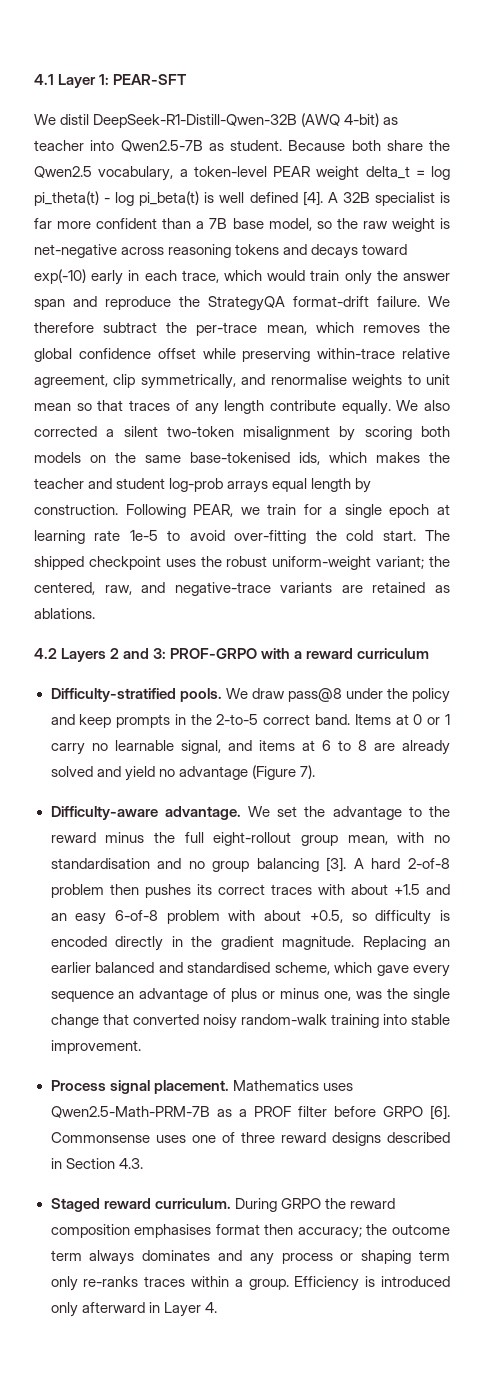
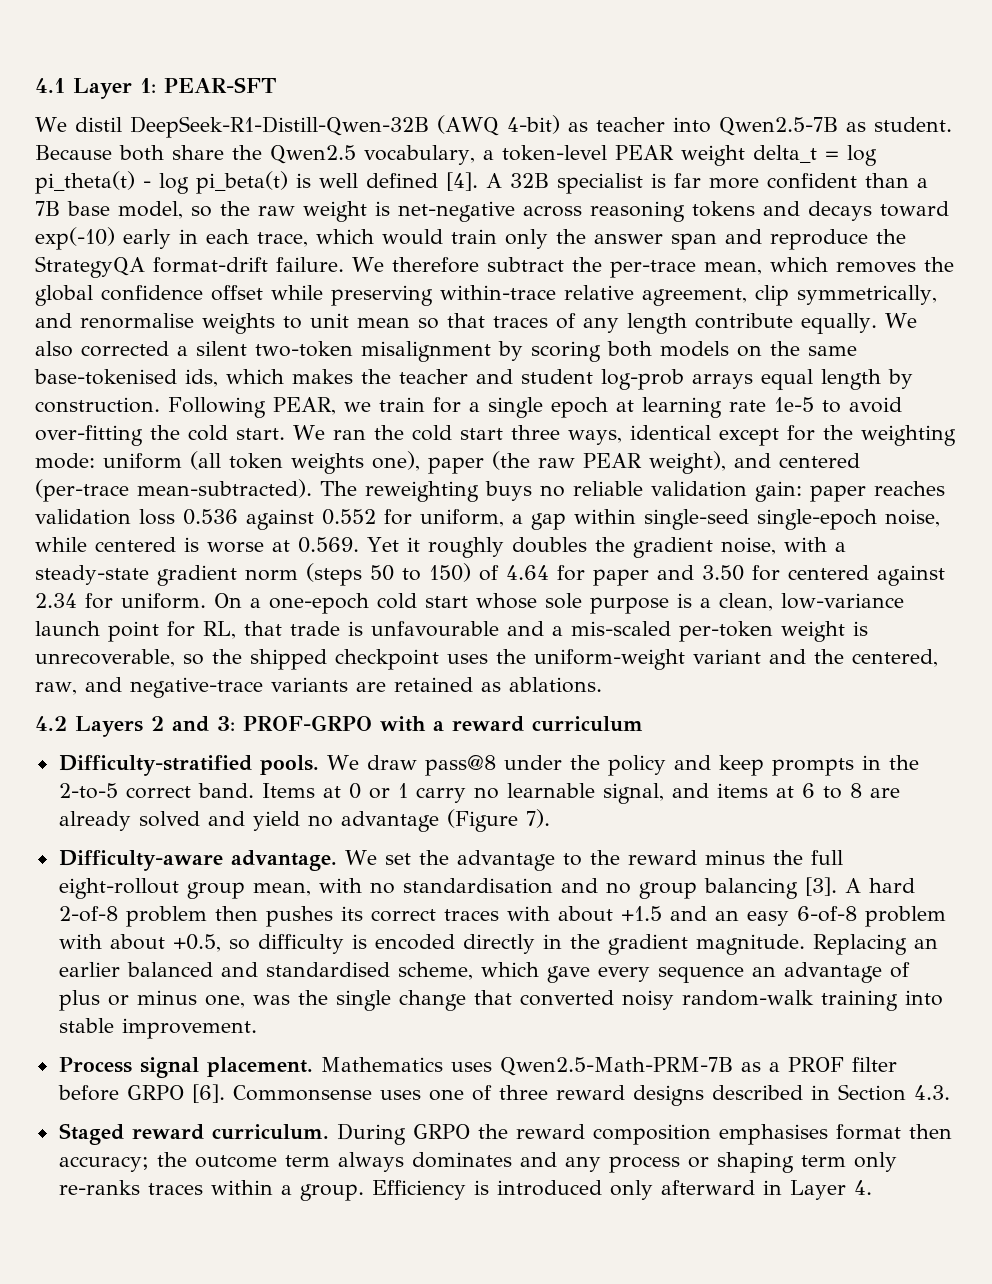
- The shipped checkpoint uses the robust uniform-weight variant; the centered, raw, and negative-trace variants are retained as ablations.
+ We ran the cold start three ways, identical except for the weighting mode: uniform (all token weights one), paper (the raw PEAR weight), and centered (per-trace mean-subtracted). The reweighting buys no reliable validation gain: paper reaches validation loss 0.536 against 0.552 for uniform, a gap within single-seed single-epoch noise, while centered is worse at 0.569. Yet it roughly doubles the gradient noise, with a steady-state gradient norm (steps 50 to 150) of 4.64 for paper and 3.50 for centered against 2.34 for uniform. On a one-epoch cold start whose sole purpose is a clean, low-variance launch point for RL, that trade is unfavourable and a mis-scaled per-token weight is unrecoverable, so the shipped checkpoint uses the uniform-weight variant and the centered, raw, and negative-trace variants are retained as ablations.

